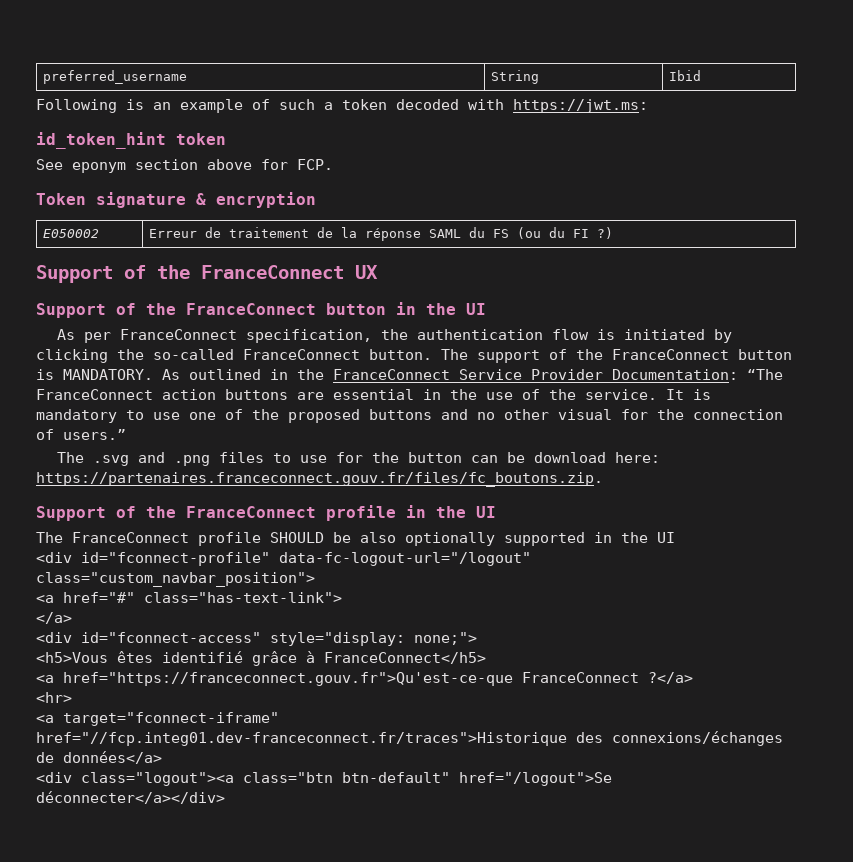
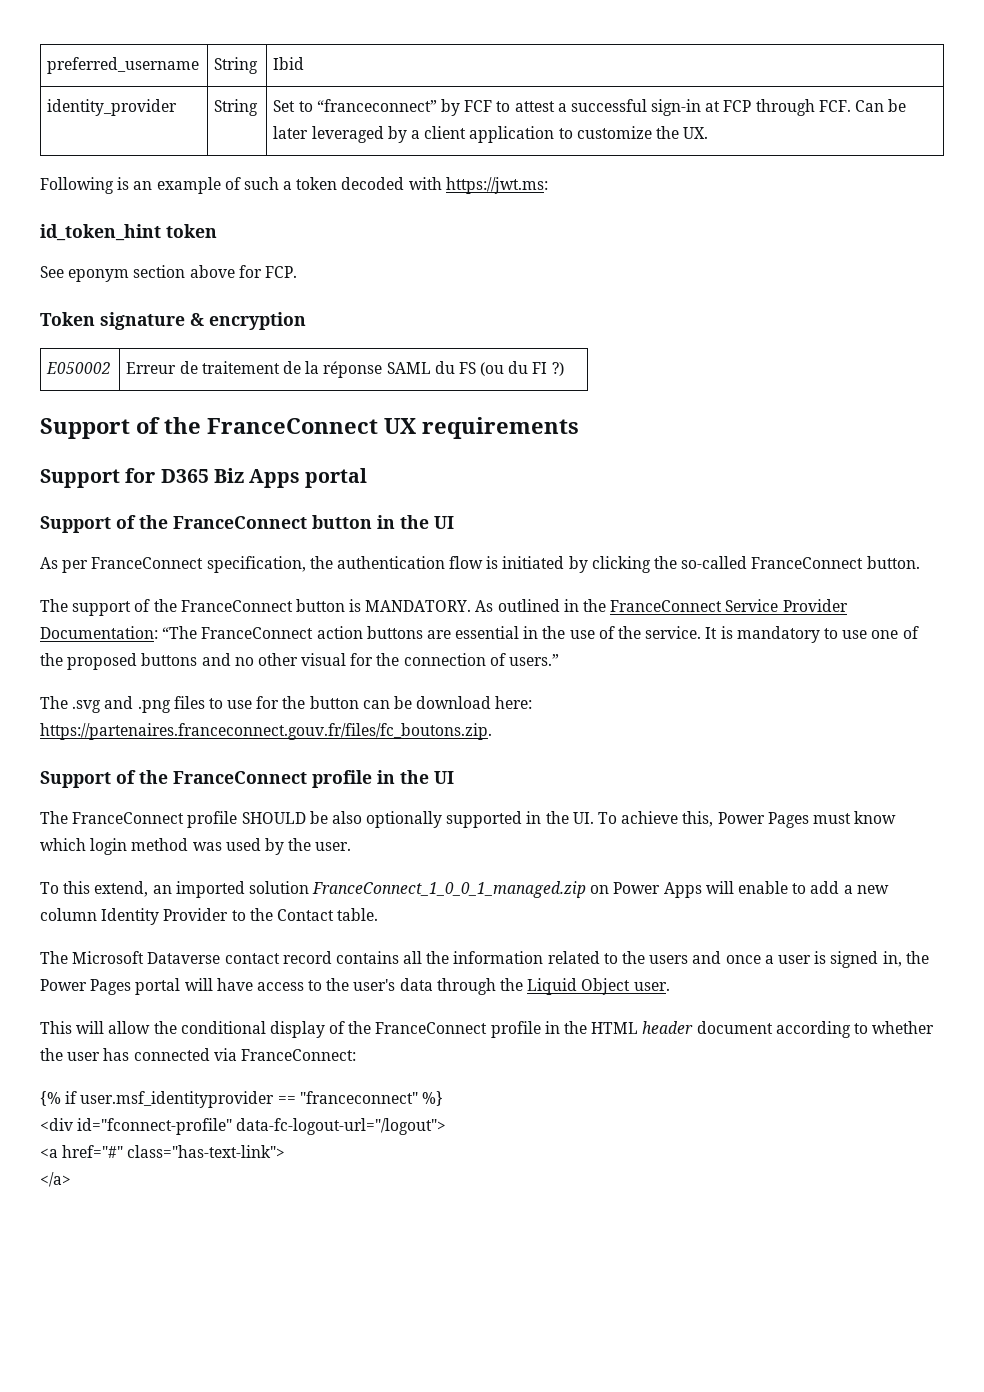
+ identity_provider | String | Set to “franceconnect” by FCF to attest a successful sign-in at FCP through FCF. Can be later leveraged by a client application to customize the UX.
- Support of the FranceConnect UX
+ Support of the FranceConnect UX requirements
+ Support for D365 Biz Apps portal
- As per FranceConnect specification, the authentication flow is initiated by clicking the so-called FranceConnect button. The support of the FranceConnect button is MANDATORY.
+ As per FranceConnect specification, the authentication flow is initiated by clicking the so-called FranceConnect button.
+ The support of the FranceConnect button is MANDATORY.
- The FranceConnect profile SHOULD be also optionally supported in the UI
+ The FranceConnect profile SHOULD be also optionally supported in the UI. To achieve this, Power Pages must know which login method was used by the user.
+ To this extend, an imported solution FranceConnect_1_0_0_1_managed.zip on Power Apps will enable to add a new column Identity Provider to the Contact table.
+ The Microsoft Dataverse contact record contains all the information related to the users and once a user is signed in, the Power Pages portal will have access to the user's data through the Liquid Object user.
+ This will allow the conditional display of the FranceConnect profile in the HTML header document according to whether the user has connected via FranceConnect:
+ {% if user.msf_identityprovider == "franceconnect" %}
- <div id="fconnect-profile" data-fc-logout-url="/logout" class="custom_navbar_position">
+ <div id="fconnect-profile" data-fc-logout-url="/logout">
- <div id="fconnect-access" style="display: none;">
- <h5>Vous êtes identifié grâce à FranceConnect</h5>
- <a href="https://franceconnect.gouv.fr">Qu'est-ce-que FranceConnect ?</a>
- <hr>
- <a target="fconnect-iframe" href="//fcp.integ01.dev-franceconnect.fr/traces">Historique des connexions/échanges de données</a>
- <div class="logout"><a class="btn btn-default" href="/logout">Se déconnecter</a></div>

